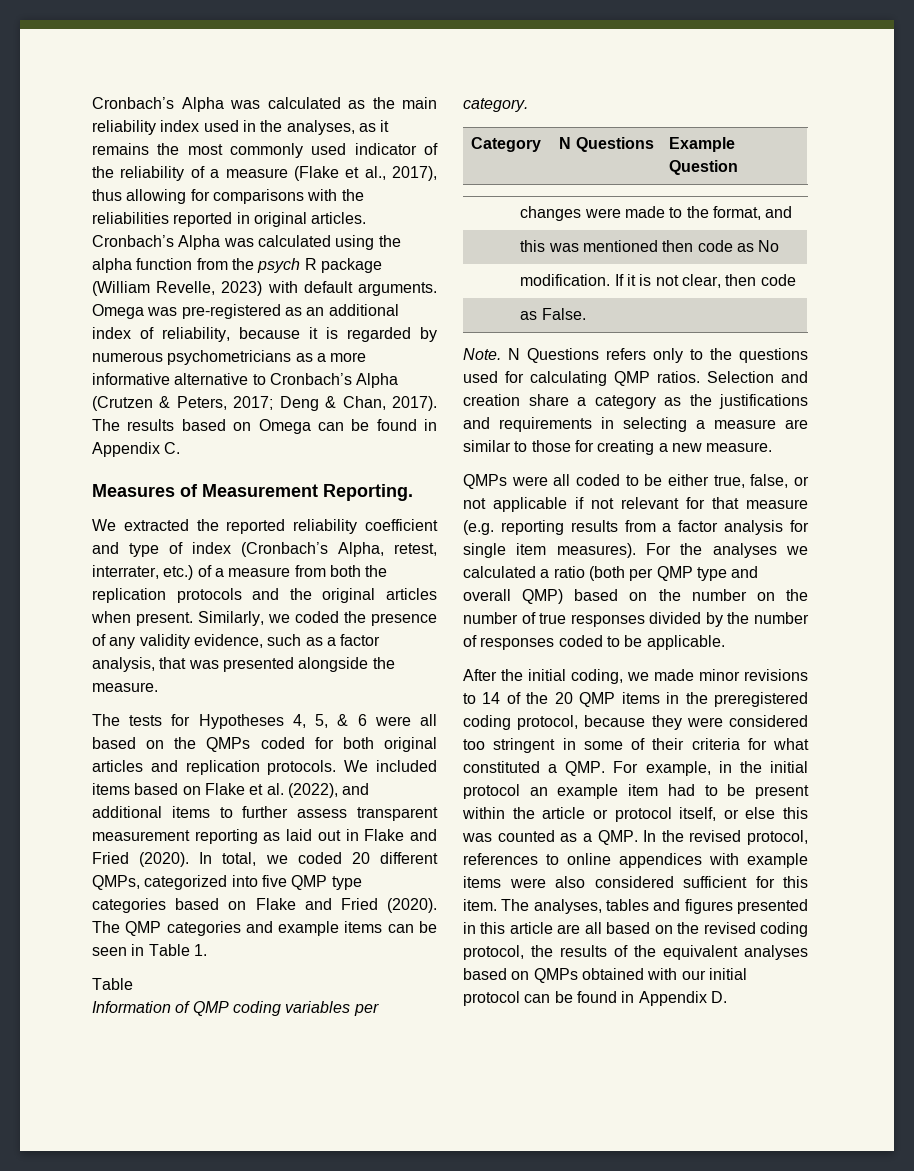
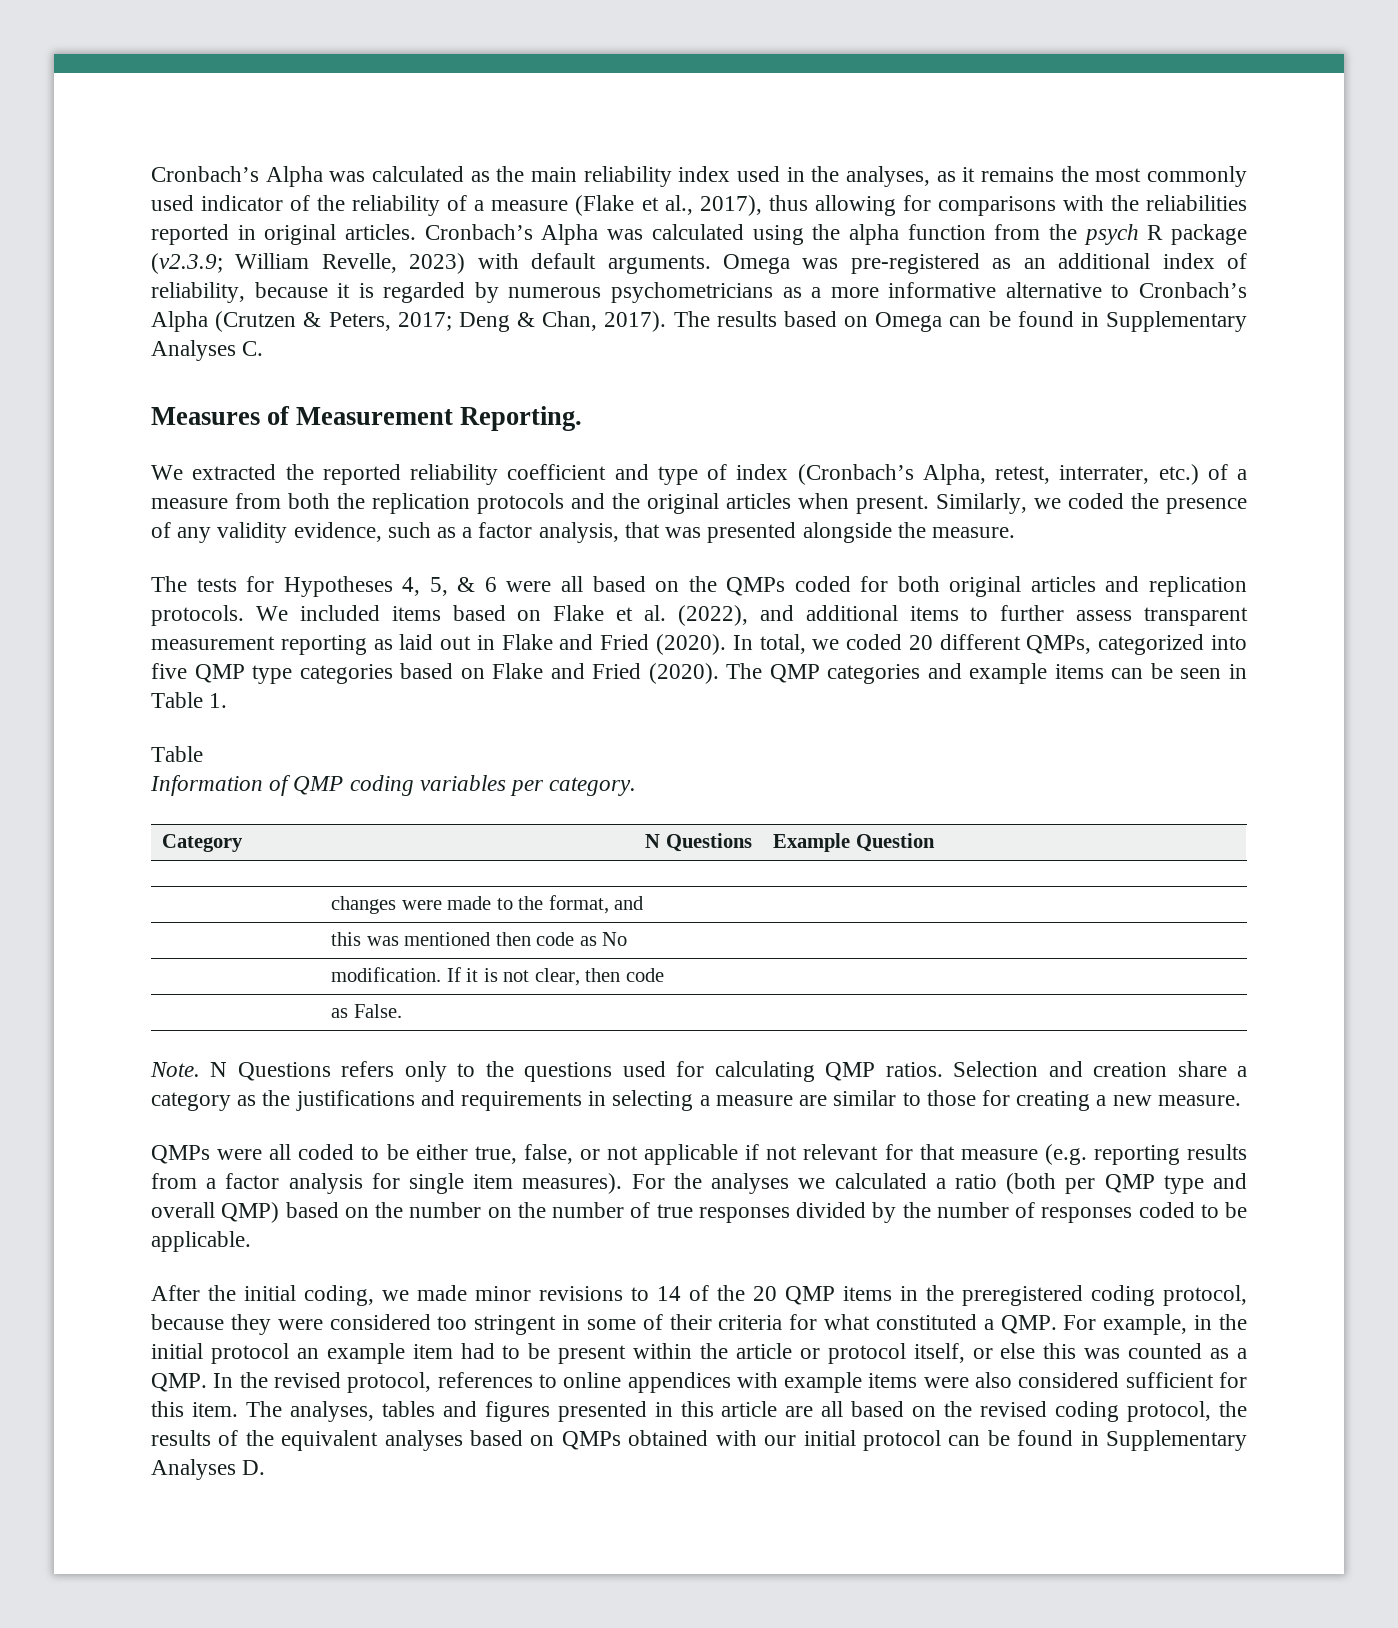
- Cronbach’s Alpha was calculated using the alpha function from the psych R package (William Revelle, 2023) with default arguments.
+ Cronbach’s Alpha was calculated using the alpha function from the psych R package (v2.3.9; William Revelle, 2023) with default arguments.
- The results based on Omega can be found in Appendix C.
+ The results based on Omega can be found in Supplementary Analyses C.
- The analyses, tables and figures presented in this article are all based on the revised coding protocol, the results of the equivalent analyses based on QMPs obtained with our initial protocol can be found in Appendix D.
+ The analyses, tables and figures presented in this article are all based on the revised coding protocol, the results of the equivalent analyses based on QMPs obtained with our initial protocol can be found in Supplementary Analyses D.

